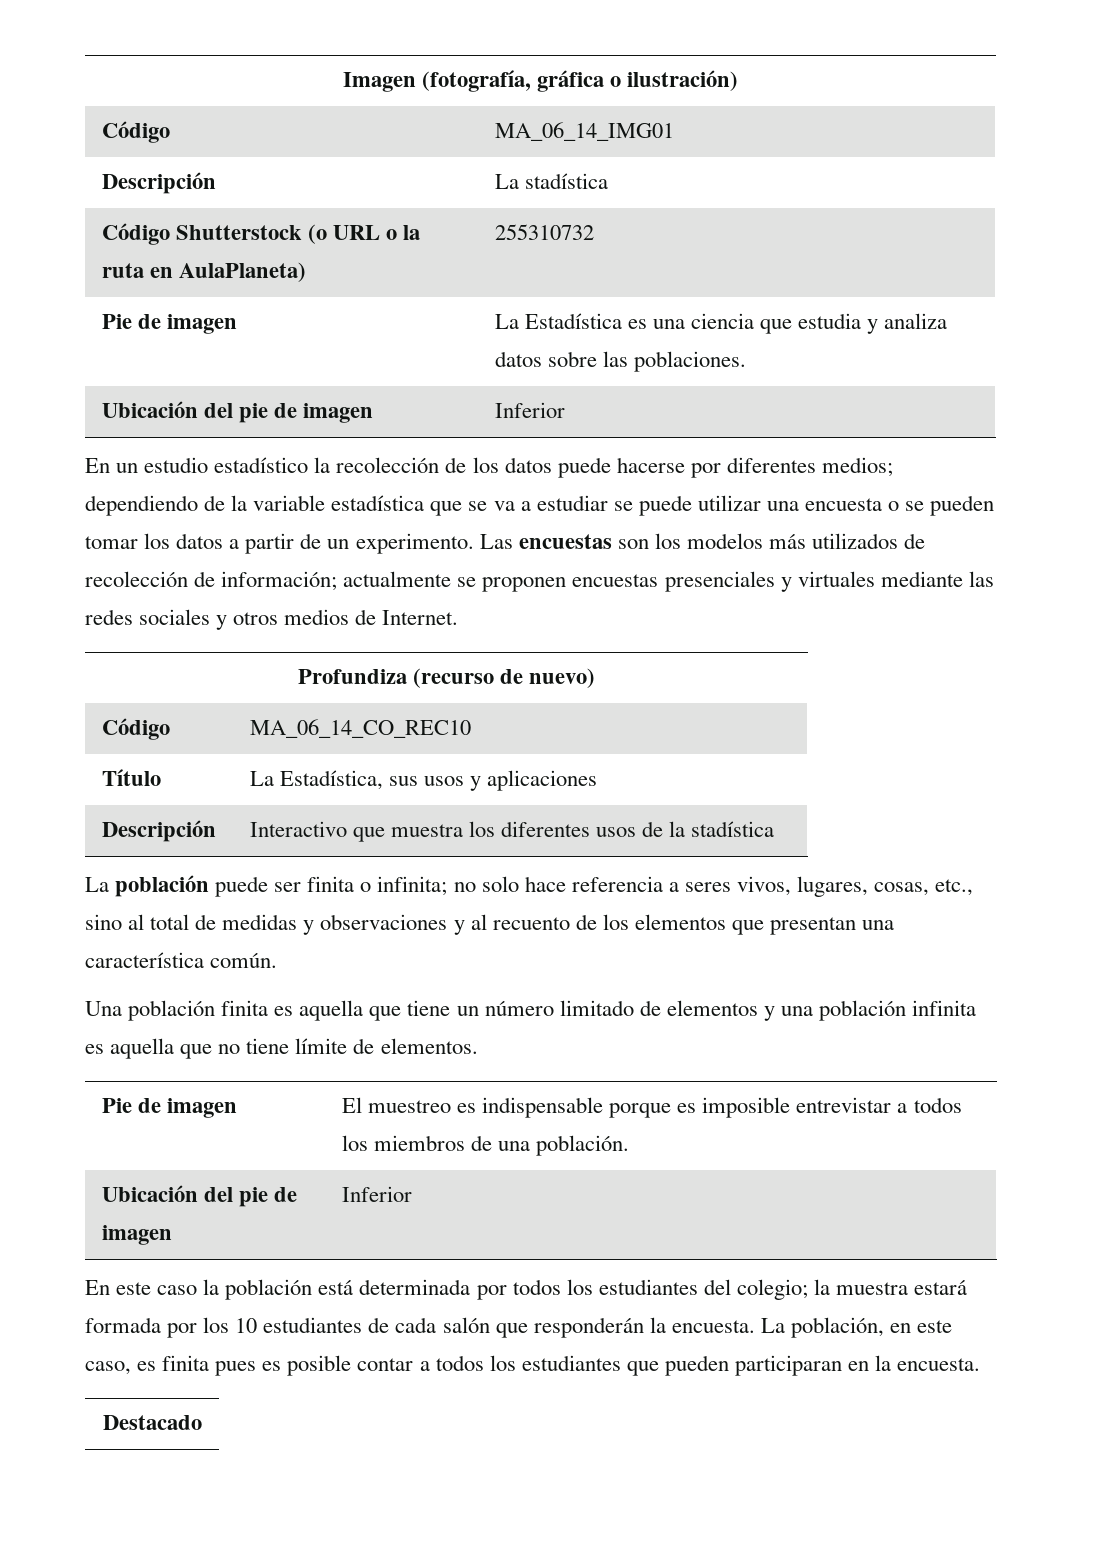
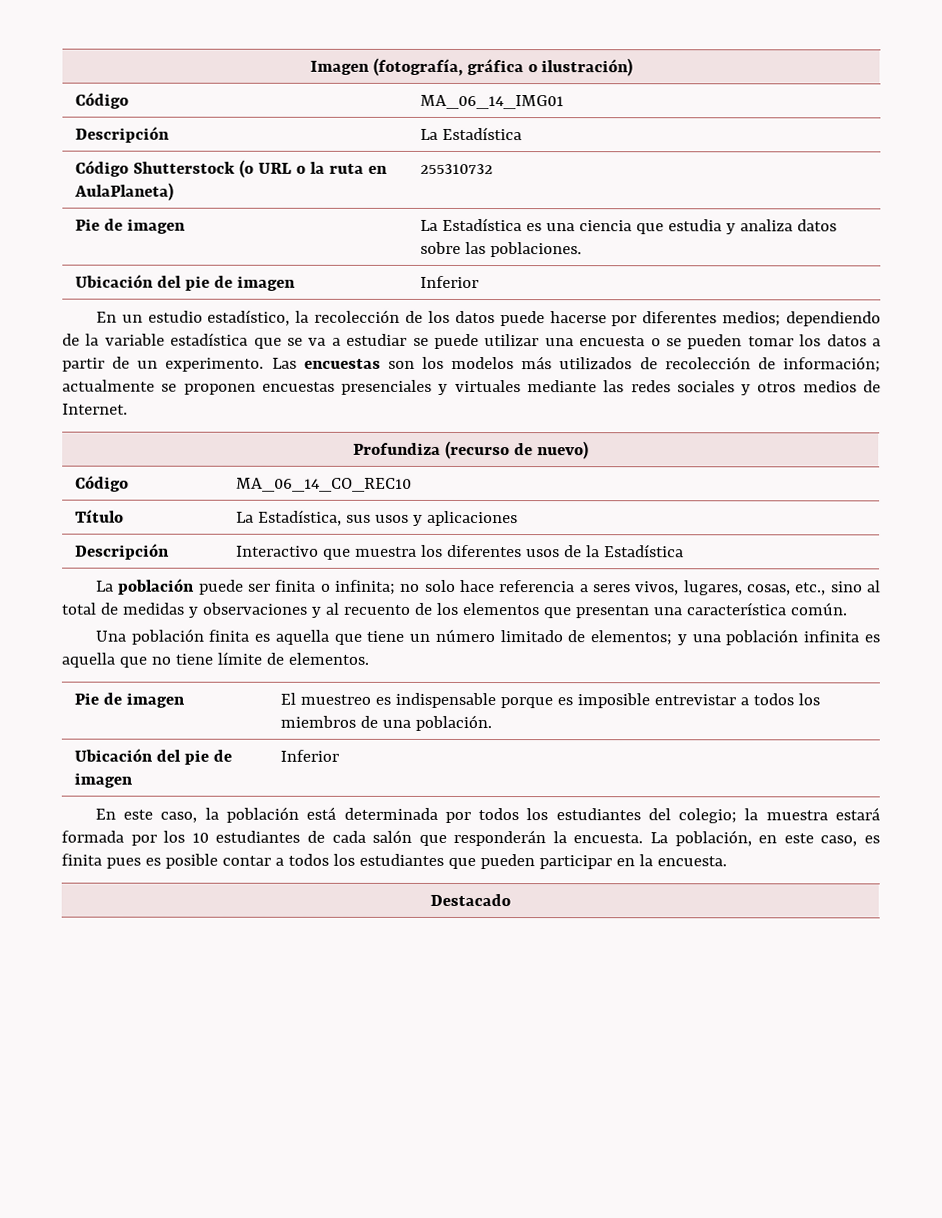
- Descripción | La stadística
+ Descripción | La Estadística
- En un estudio estadístico la recolección de los datos puede hacerse por diferentes medios; dependiendo de la variable estadística que se va a estudiar se puede utilizar una encuesta o se pueden tomar los datos a partir de un experimento.
+ En un estudio estadístico, la recolección de los datos puede hacerse por diferentes medios; dependiendo de la variable estadística que se va a estudiar se puede utilizar una encuesta o se pueden tomar los datos a partir de un experimento.
- Descripción | Interactivo que muestra los diferentes usos de la stadística
+ Descripción | Interactivo que muestra los diferentes usos de la Estadística
- Una población finita es aquella que tiene un número limitado de elementos y una población infinita es aquella que no tiene límite de elementos.
+ Una población finita es aquella que tiene un número limitado de elementos; y una población infinita es aquella que no tiene límite de elementos.
- En este caso la población está determinada por todos los estudiantes del colegio; la muestra estará formada por los 10 estudiantes de cada salón que responderán la encuesta.
+ En este caso, la población está determinada por todos los estudiantes del colegio; la muestra estará formada por los 10 estudiantes de cada salón que responderán la encuesta.
- La población, en este caso, es finita pues es posible contar a todos los estudiantes que pueden participaran en la encuesta.
+ La población, en este caso, es finita pues es posible contar a todos los estudiantes que pueden participar en la encuesta.

